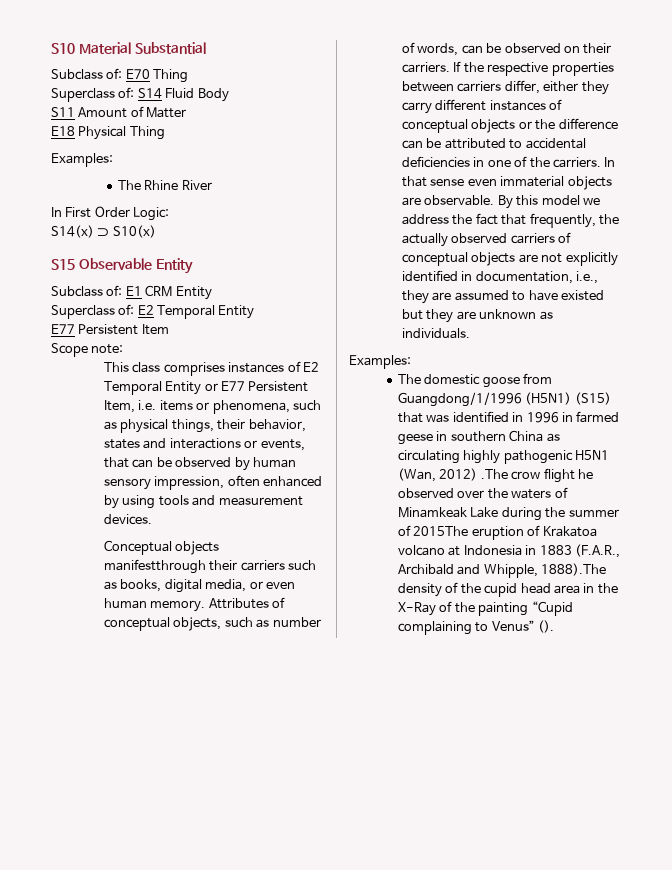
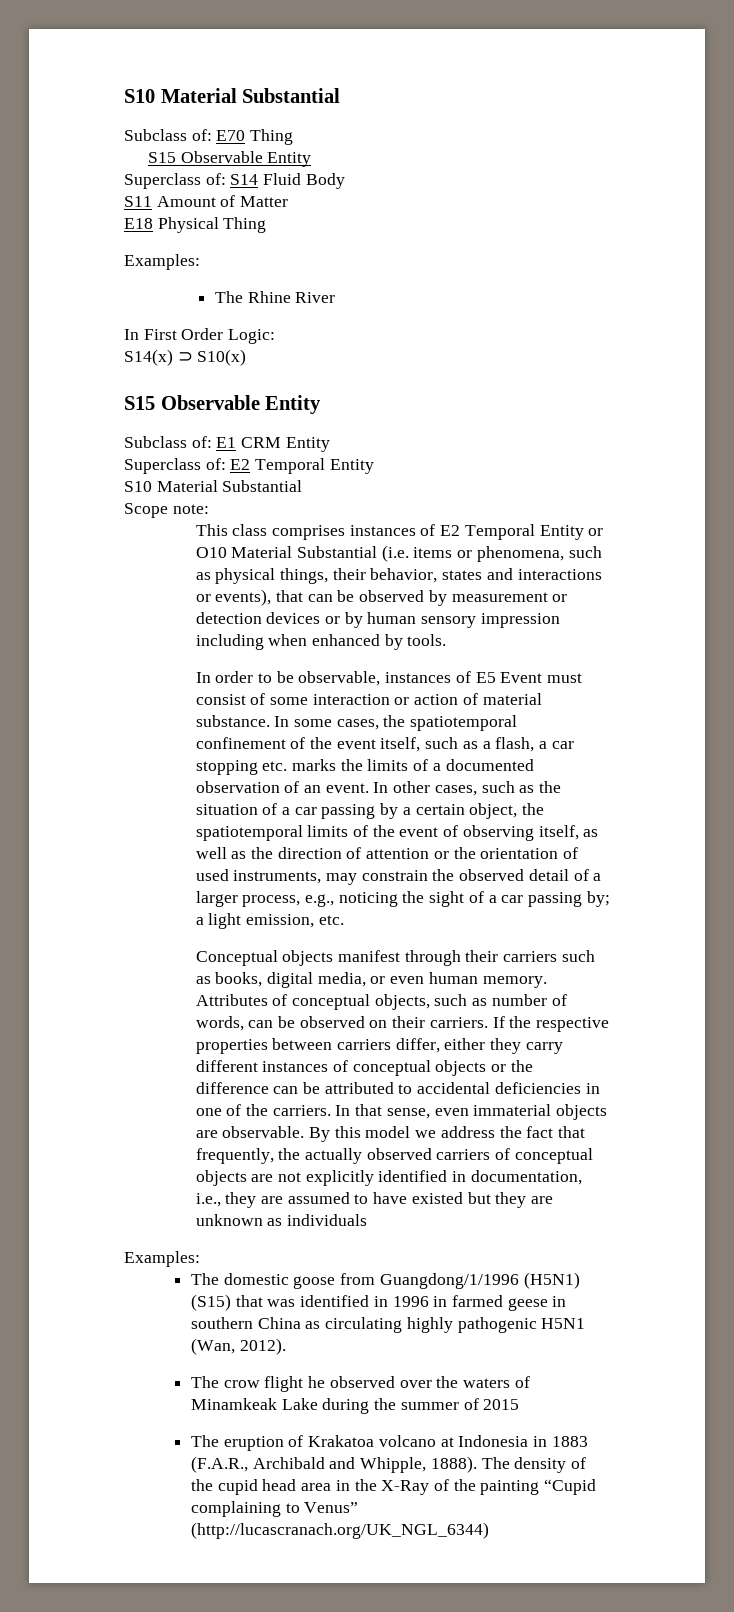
  Subclass of: E70 Thing
+ S15 Observable Entity
  Superclass of: E2 Temporal Entity
- E77 Persistent Item
+ S10 Material Substantial
- This class comprises instances of E2 Temporal Entity or E77 Persistent Item, i.e. items or phenomena, such as physical things, their behavior, states and interactions or events, that can be observed by human sensory impression, often enhanced by using tools and measurement devices.
+ This class comprises instances of E2 Temporal Entity or O10 Material Substantial (i.e. items or phenomena, such as physical things, their behavior, states and interactions or events), that can be observed by measurement or detection devices or by human sensory impression including when enhanced by tools.
+ In order to be observable, instances of E5 Event must consist of some interaction or action of material substance. In some cases, the spatiotemporal confinement of the event itself, such as a flash, a car stopping etc. marks the limits of a documented observation of an event. In other cases, such as the situation of a car passing by a certain object, the spatiotemporal limits of the event of observing itself, as well as the direction of attention or the orientation of used instruments, may constrain the observed detail of a larger process, e.g., noticing the sight of a car passing by; a light emission, etc.
- Conceptual objects manifestthrough their carriers such as books, digital media, or even human memory.
+ Conceptual objects manifest through their carriers such as books, digital media, or even human memory.
- In that sense even immaterial objects are observable.
+ In that sense, even immaterial objects are observable.
- By this model we address the fact that frequently, the actually observed carriers of conceptual objects are not explicitly identified in documentation, i.e., they are assumed to have existed but they are unknown as individuals.
+ By this model we address the fact that frequently, the actually observed carriers of conceptual objects are not explicitly identified in documentation, i.e., they are assumed to have existed but they are unknown as individuals
- The domestic goose from Guangdong/1/1996 (H5N1) (S15) that was identified in 1996 in farmed geese in southern China as circulating highly pathogenic H5N1 (Wan, 2012) .The crow flight he observed over the waters of Minamkeak Lake during the summer of 2015The eruption of Krakatoa volcano at Indonesia in 1883 (F.A.R., Archibald and Whipple, 1888).The density of the cupid head area in the X-Ray of the painting “Cupid complaining to Venus” ().
+ The domestic goose from Guangdong/1/1996 (H5N1) (S15) that was identified in 1996 in farmed geese in southern China as circulating highly pathogenic H5N1 (Wan, 2012).
+ The crow flight he observed over the waters of Minamkeak Lake during the summer of 2015
+ The eruption of Krakatoa volcano at Indonesia in 1883 (F.A.R., Archibald and Whipple, 1888). The density of the cupid head area in the X-Ray of the painting “Cupid complaining to Venus” (http://lucascranach.org/UK_NGL_6344)

